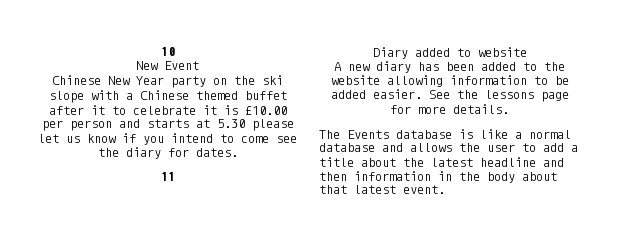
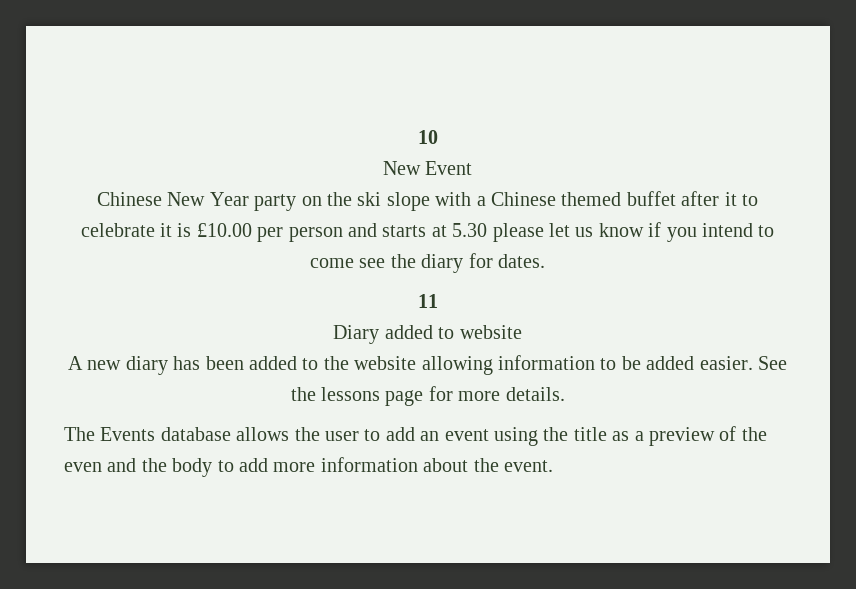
- The Events database is like a normal database and allows the user to add a title about the latest headline and then information in the body about that latest event.
+ The Events database allows the user to add an event using the title as a preview of the even and the body to add more information about the event.

